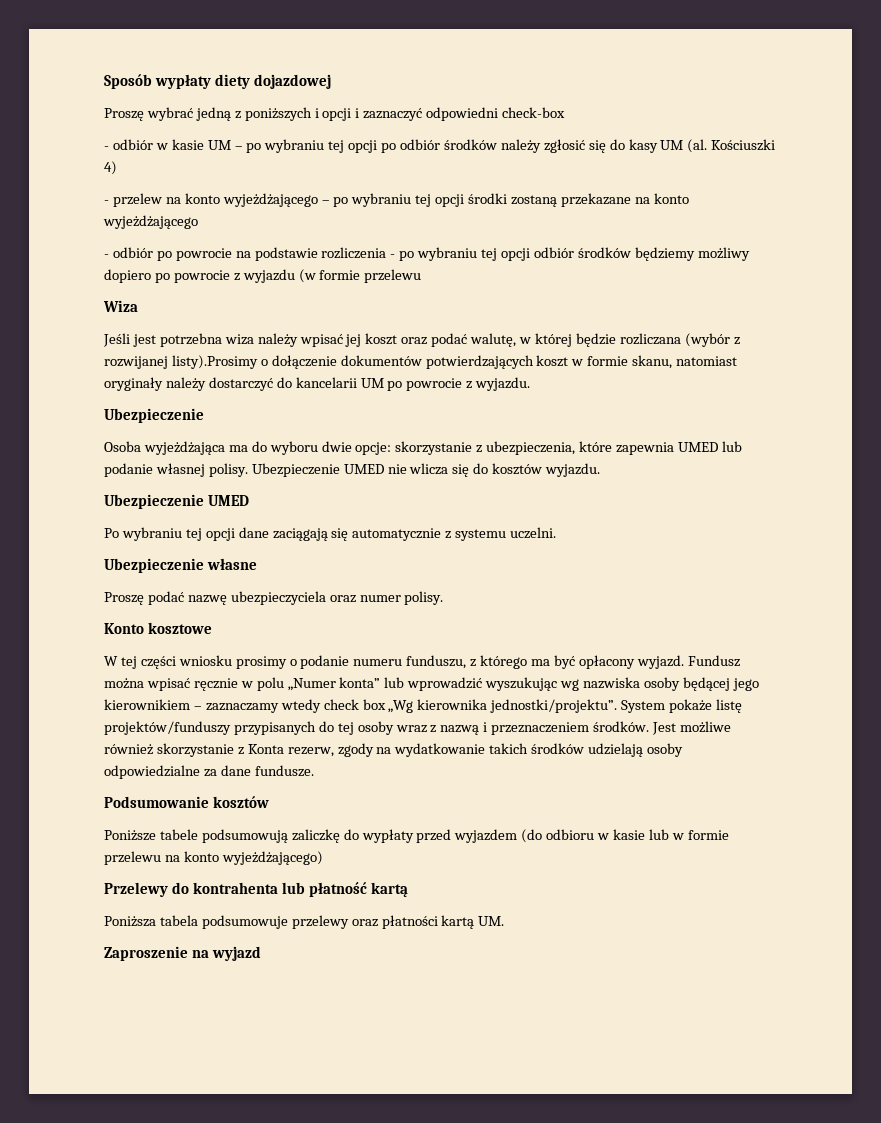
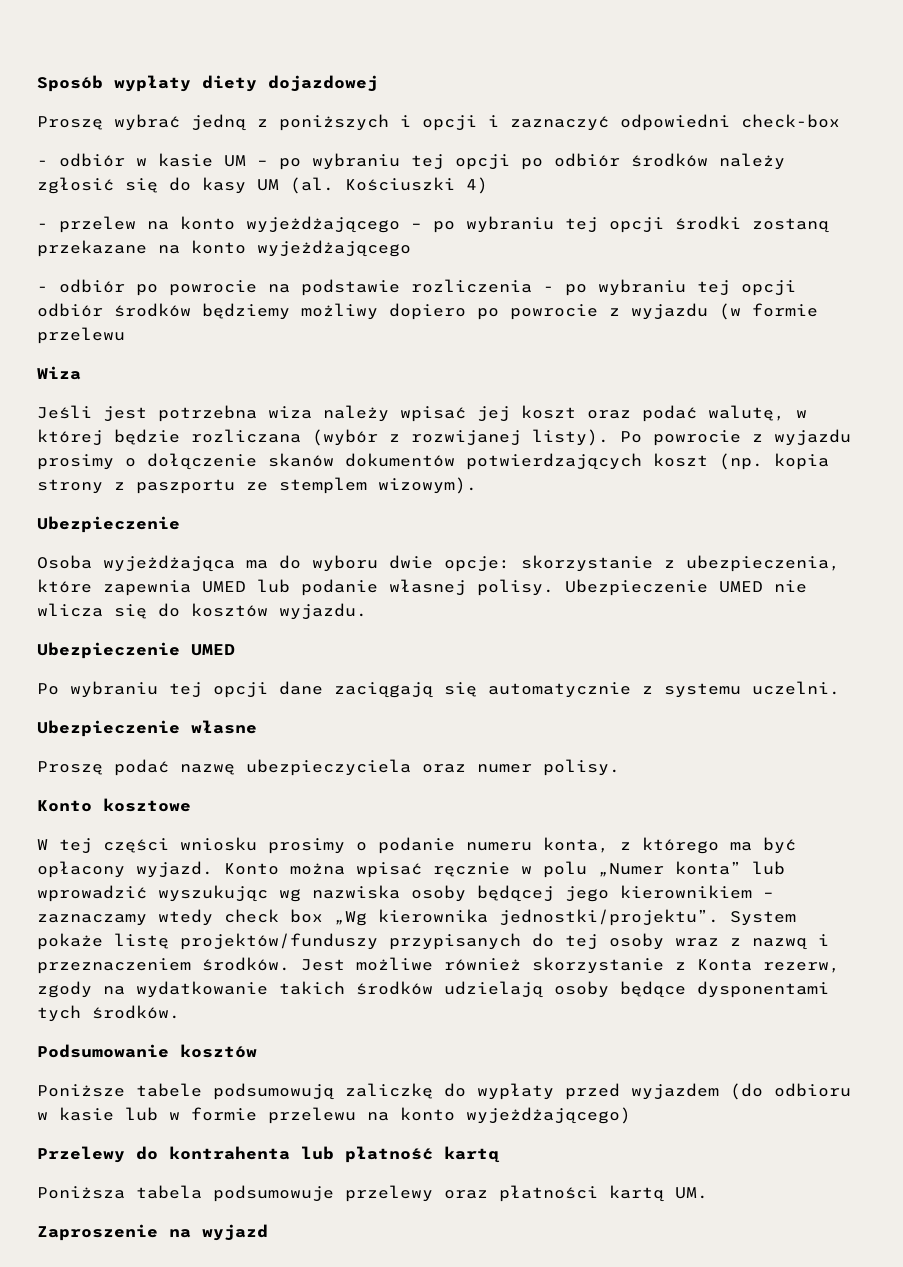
- Jeśli jest potrzebna wiza należy wpisać jej koszt oraz podać walutę, w której będzie rozliczana (wybór z rozwijanej listy).Prosimy o dołączenie dokumentów potwierdzających koszt w formie skanu, natomiast oryginały należy dostarczyć do kancelarii UM po powrocie z wyjazdu.
+ Jeśli jest potrzebna wiza należy wpisać jej koszt oraz podać walutę, w której będzie rozliczana (wybór z rozwijanej listy). Po powrocie z wyjazdu prosimy o dołączenie skanów dokumentów potwierdzających koszt (np. kopia strony z paszportu ze stemplem wizowym).
- W tej części wniosku prosimy o podanie numeru funduszu, z którego ma być opłacony wyjazd.
+ W tej części wniosku prosimy o podanie numeru konta, z którego ma być opłacony wyjazd.
- Fundusz można wpisać ręcznie w polu „Numer konta” lub wprowadzić wyszukując wg nazwiska osoby będącej jego kierownikiem – zaznaczamy wtedy check box „Wg kierownika jednostki/projektu”.
+ Konto można wpisać ręcznie w polu „Numer konta” lub wprowadzić wyszukując wg nazwiska osoby będącej jego kierownikiem – zaznaczamy wtedy check box „Wg kierownika jednostki/projektu”.
- Jest możliwe również skorzystanie z Konta rezerw, zgody na wydatkowanie takich środków udzielają osoby odpowiedzialne za dane fundusze.
+ Jest możliwe również skorzystanie z Konta rezerw, zgody na wydatkowanie takich środków udzielają osoby będące dysponentami tych środków.

